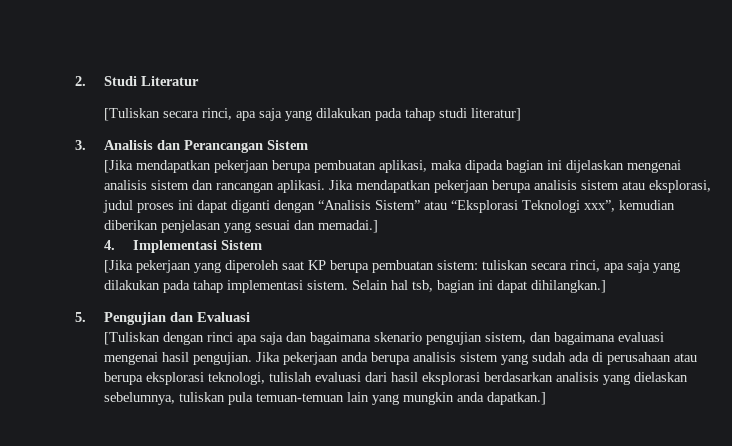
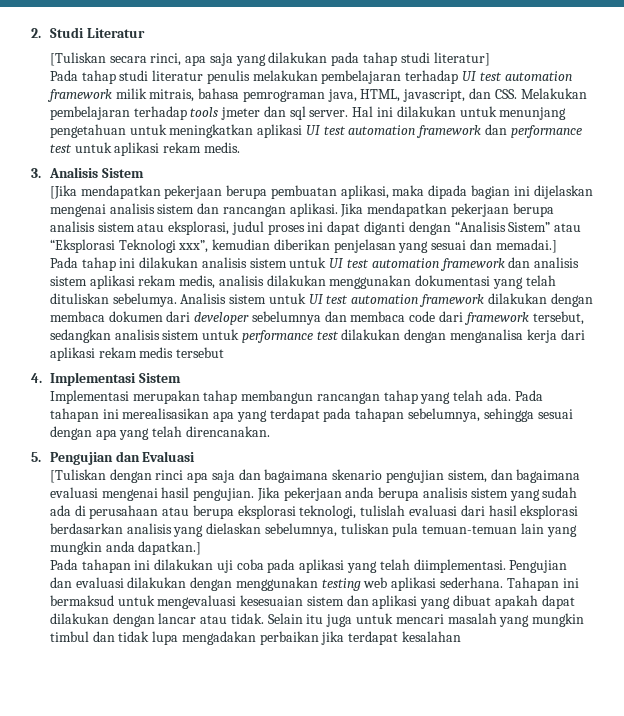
+ Pada tahap studi literatur penulis melakukan pembelajaran terhadap UI test automation framework milik mitrais, bahasa pemrograman java, HTML, javascript, dan CSS. Melakukan pembelajaran terhadap tools jmeter dan sql server. Hal ini dilakukan untuk menunjang pengetahuan untuk meningkatkan aplikasi UI test automation framework dan performance test untuk aplikasi rekam medis.
- 3. Analisis dan Perancangan Sistem
+ 3. Analisis Sistem
+ Pada tahap ini dilakukan analisis sistem untuk UI test automation framework dan analisis sistem aplikasi rekam medis, analisis dilakukan menggunakan dokumentasi yang telah dituliskan sebelumya. Analisis sistem untuk UI test automation framework dilakukan dengan membaca dokumen dari developer sebelumnya dan membaca code dari framework tersebut, sedangkan analisis sistem untuk performance test dilakukan dengan menganalisa kerja dari aplikasi rekam medis tersebut
  4. Implementasi Sistem
- [Jika pekerjaan yang diperoleh saat KP berupa pembuatan sistem: tuliskan secara rinci, apa saja yang dilakukan pada tahap implementasi sistem. Selain hal tsb, bagian ini dapat dihilangkan.]
+ Implementasi merupakan tahap membangun rancangan tahap yang telah ada. Pada tahapan ini merealisasikan apa yang terdapat pada tahapan sebelumnya, sehingga sesuai dengan apa yang telah direncanakan.
+ Pada tahapan ini dilakukan uji coba pada aplikasi yang telah diimplementasi. Pengujian dan evaluasi dilakukan dengan menggunakan testing web aplikasi sederhana. Tahapan ini bermaksud untuk mengevaluasi kesesuaian sistem dan aplikasi yang dibuat apakah dapat dilakukan dengan lancar atau tidak. Selain itu juga untuk mencari masalah yang mungkin timbul dan tidak lupa mengadakan perbaikan jika terdapat kesalahan

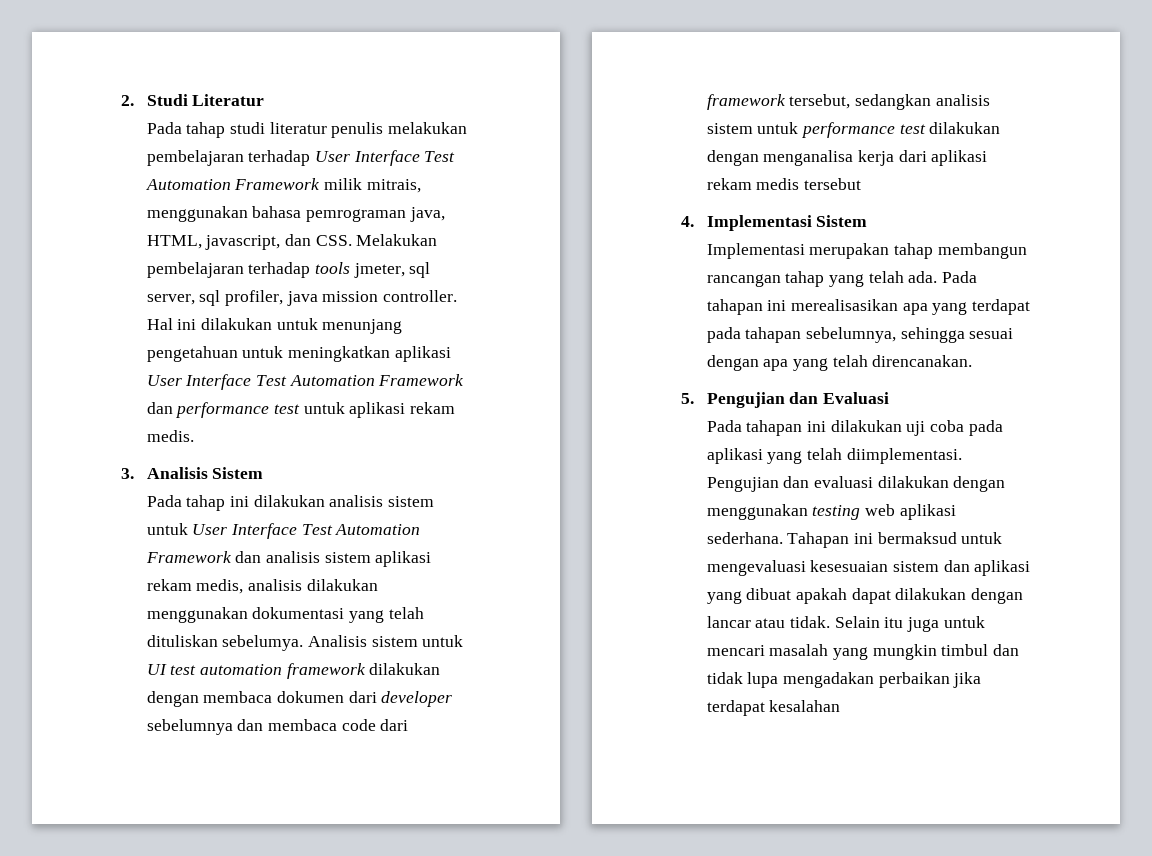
- [Tuliskan secara rinci, apa saja yang dilakukan pada tahap studi literatur]
- Pada tahap studi literatur penulis melakukan pembelajaran terhadap UI test automation framework milik mitrais, bahasa pemrograman java, HTML, javascript, dan CSS. Melakukan pembelajaran terhadap tools jmeter dan sql server.
+ Pada tahap studi literatur penulis melakukan pembelajaran terhadap User Interface Test Automation Framework milik mitrais, menggunakan bahasa pemrograman java, HTML, javascript, dan CSS. Melakukan pembelajaran terhadap tools jmeter, sql server, sql profiler, java mission controller.
- Hal ini dilakukan untuk menunjang pengetahuan untuk meningkatkan aplikasi UI test automation framework dan performance test untuk aplikasi rekam medis.
+ Hal ini dilakukan untuk menunjang pengetahuan untuk meningkatkan aplikasi User Interface Test Automation Framework dan performance test untuk aplikasi rekam medis.
- [Jika mendapatkan pekerjaan berupa pembuatan aplikasi, maka dipada bagian ini dijelaskan mengenai analisis sistem dan rancangan aplikasi. Jika mendapatkan pekerjaan berupa analisis sistem atau eksplorasi, judul proses ini dapat diganti dengan “Analisis Sistem” atau “Eksplorasi Teknologi xxx”, kemudian diberikan penjelasan yang sesuai dan memadai.]
- Pada tahap ini dilakukan analisis sistem untuk UI test automation framework dan analisis sistem aplikasi rekam medis, analisis dilakukan menggunakan dokumentasi yang telah dituliskan sebelumya.
+ Pada tahap ini dilakukan analisis sistem untuk User Interface Test Automation Framework dan analisis sistem aplikasi rekam medis, analisis dilakukan menggunakan dokumentasi yang telah dituliskan sebelumya.
- [Tuliskan dengan rinci apa saja dan bagaimana skenario pengujian sistem, dan bagaimana evaluasi mengenai hasil pengujian. Jika pekerjaan anda berupa analisis sistem yang sudah ada di perusahaan atau berupa eksplorasi teknologi, tulislah evaluasi dari hasil eksplorasi berdasarkan analisis yang dielaskan sebelumnya, tuliskan pula temuan-temuan lain yang mungkin anda dapatkan.]

